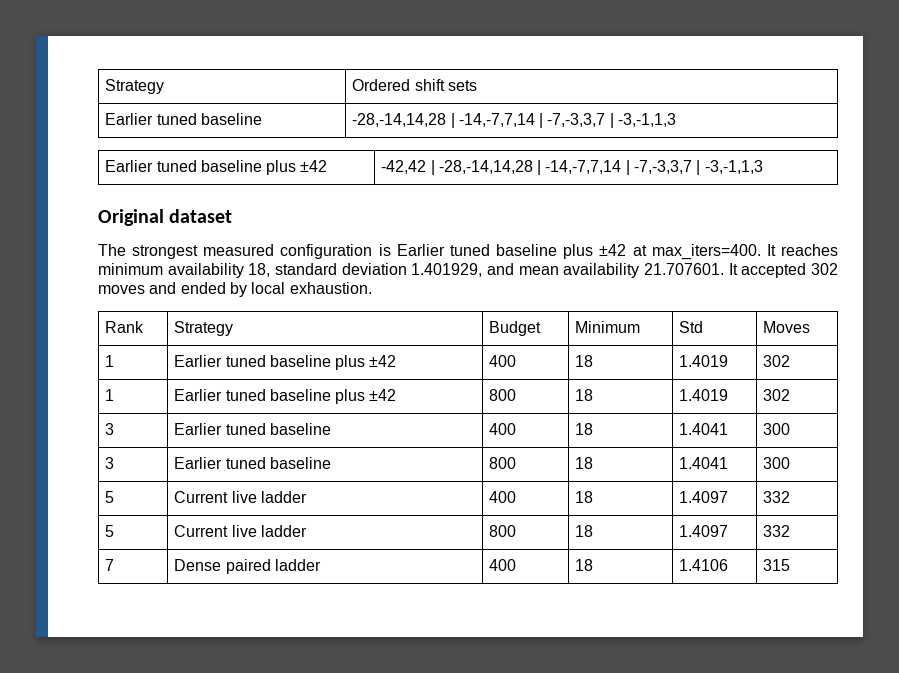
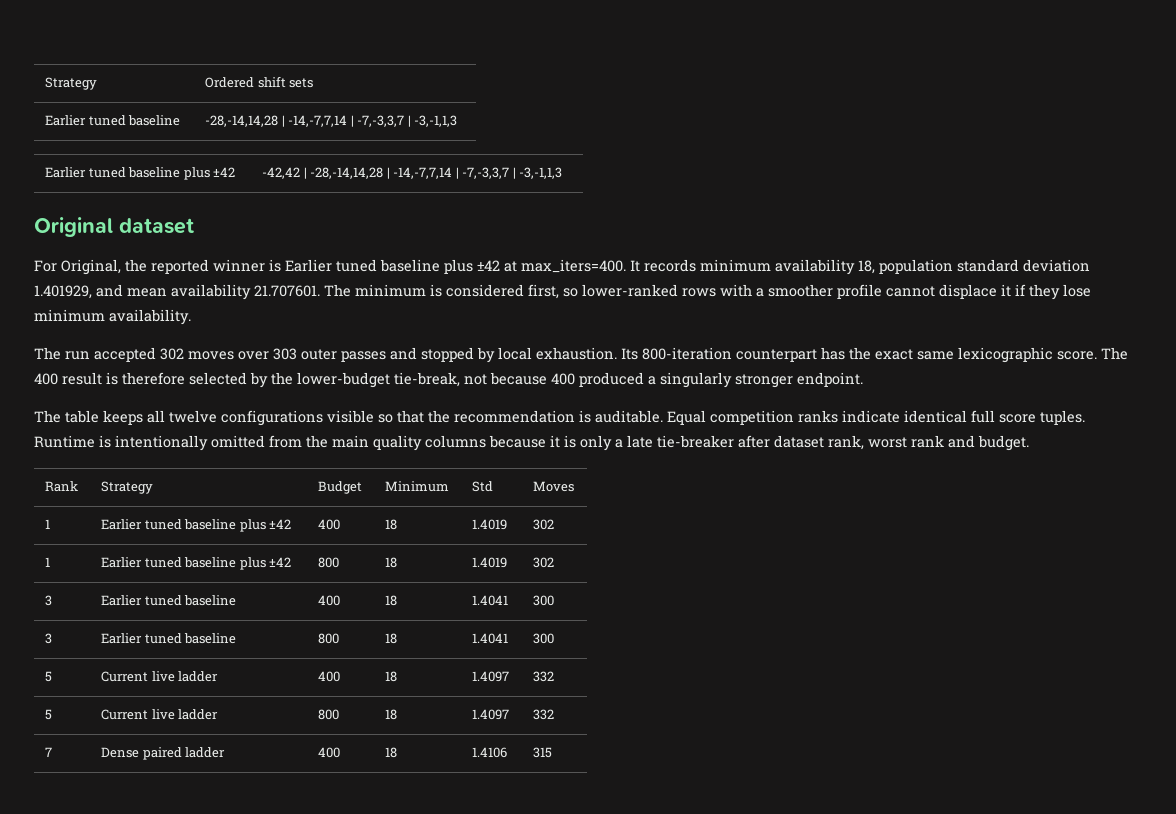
- The strongest measured configuration is Earlier tuned baseline plus ±42 at max_iters=400.
+ For Original, the reported winner is Earlier tuned baseline plus ±42 at max_iters=400.
- It reaches minimum availability 18, standard deviation 1.401929, and mean availability 21.707601. It accepted 302 moves and ended by local exhaustion.
+ It records minimum availability 18, population standard deviation 1.401929, and mean availability 21.707601. The minimum is considered first, so lower-ranked rows with a smoother profile cannot displace it if they lose minimum availability.
+ The run accepted 302 moves over 303 outer passes and stopped by local exhaustion. Its 800-iteration counterpart has the exact same lexicographic score. The 400 result is therefore selected by the lower-budget tie-break, not because 400 produced a singularly stronger endpoint.
+ The table keeps all twelve configurations visible so that the recommendation is auditable. Equal competition ranks indicate identical full score tuples. Runtime is intentionally omitted from the main quality columns because it is only a late tie-breaker after dataset rank, worst rank and budget.

